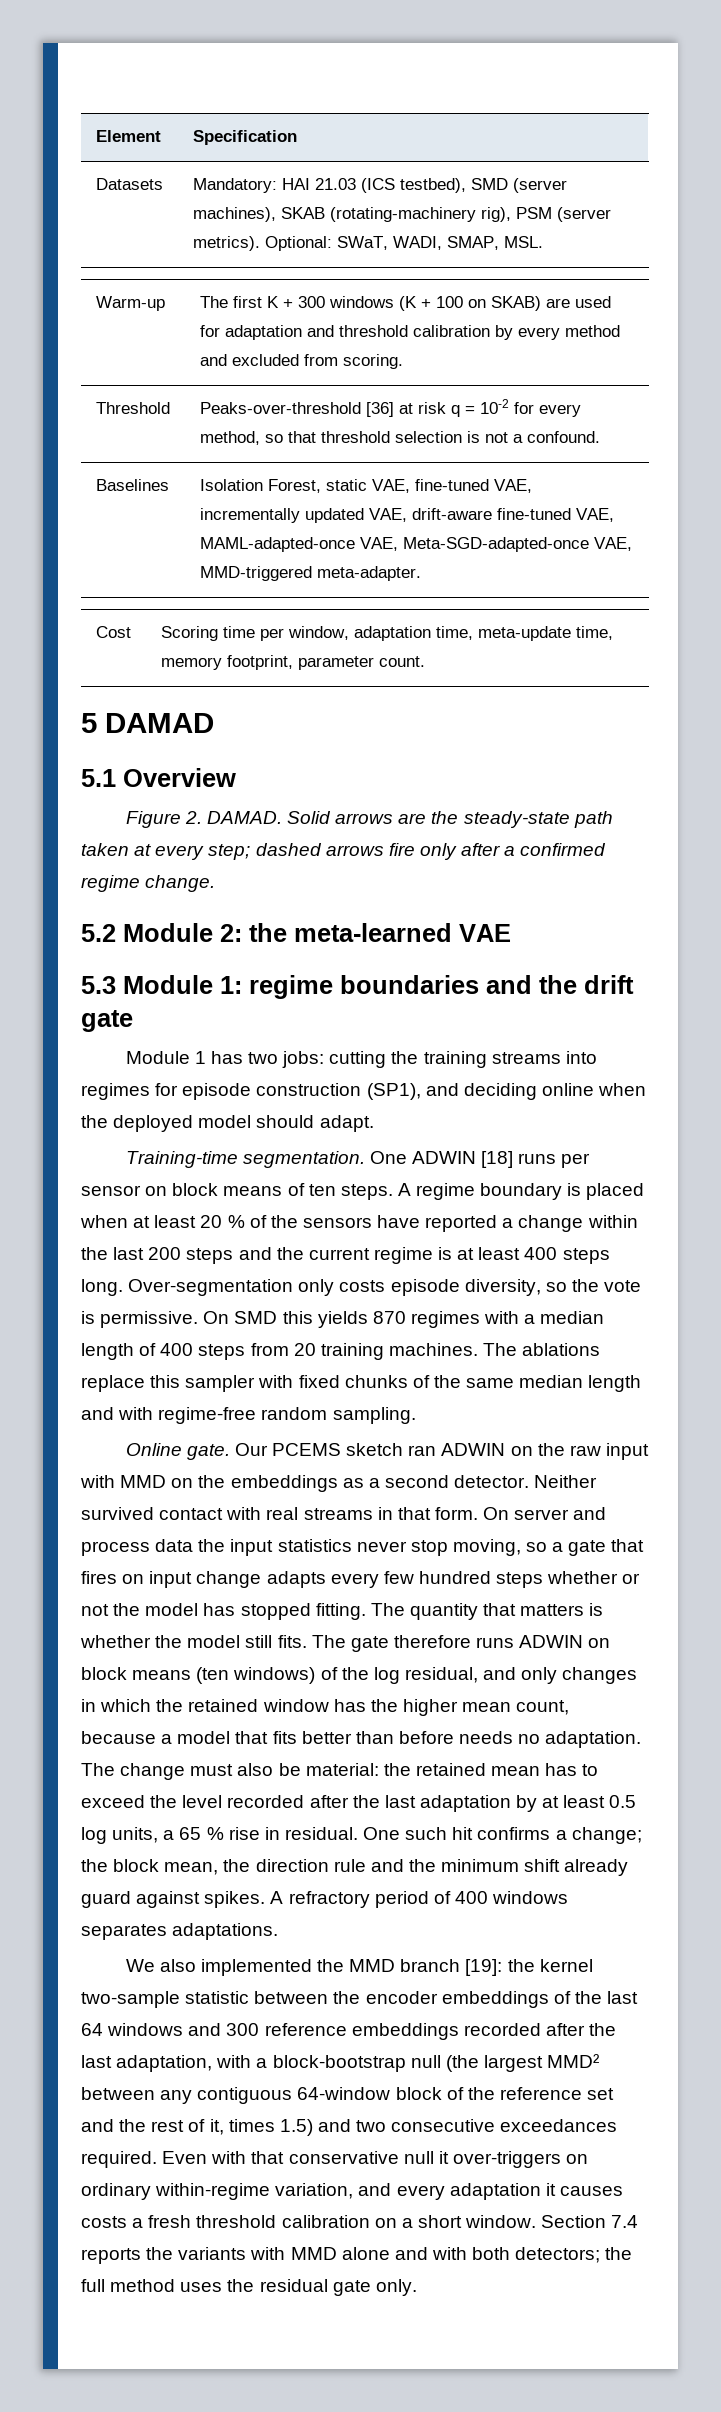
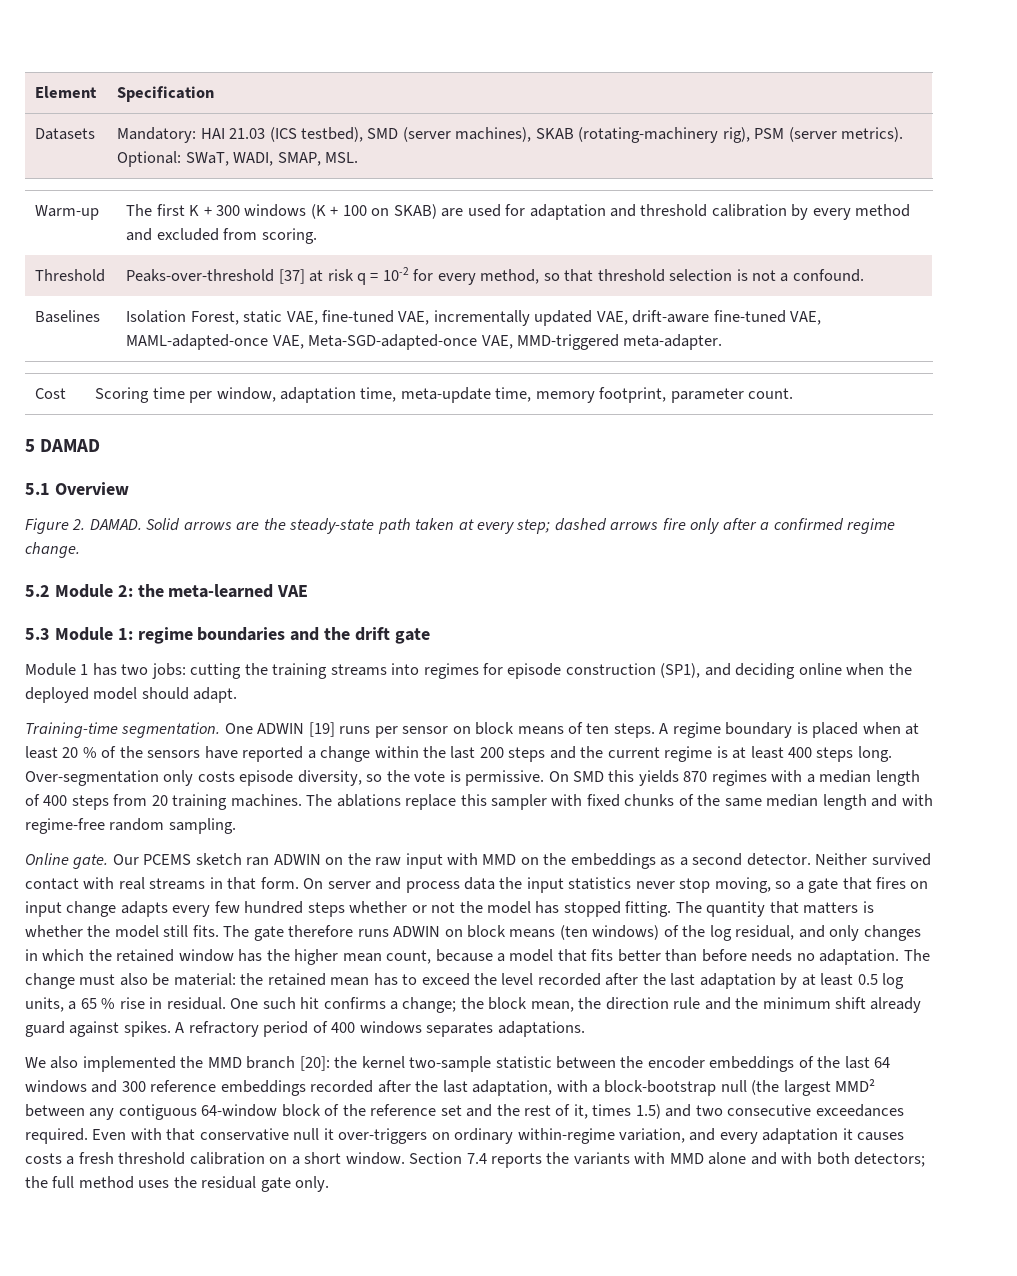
- Threshold | Peaks-over-threshold [36] at risk q = 10-2 for every method, so that threshold selection is not a confound.
+ Threshold | Peaks-over-threshold [37] at risk q = 10-2 for every method, so that threshold selection is not a confound.
- One ADWIN [18] runs per sensor on block means of ten steps.
+ One ADWIN [19] runs per sensor on block means of ten steps.
- We also implemented the MMD branch [19]: the kernel two-sample statistic between the encoder embeddings of the last 64 windows and 300 reference embeddings recorded after the last adaptation, with a block-bootstrap null (the largest MMD² between any contiguous 64-window block of the reference set and the rest of it, times 1.5) and two consecutive exceedances required.
+ We also implemented the MMD branch [20]: the kernel two-sample statistic between the encoder embeddings of the last 64 windows and 300 reference embeddings recorded after the last adaptation, with a block-bootstrap null (the largest MMD² between any contiguous 64-window block of the reference set and the rest of it, times 1.5) and two consecutive exceedances required.

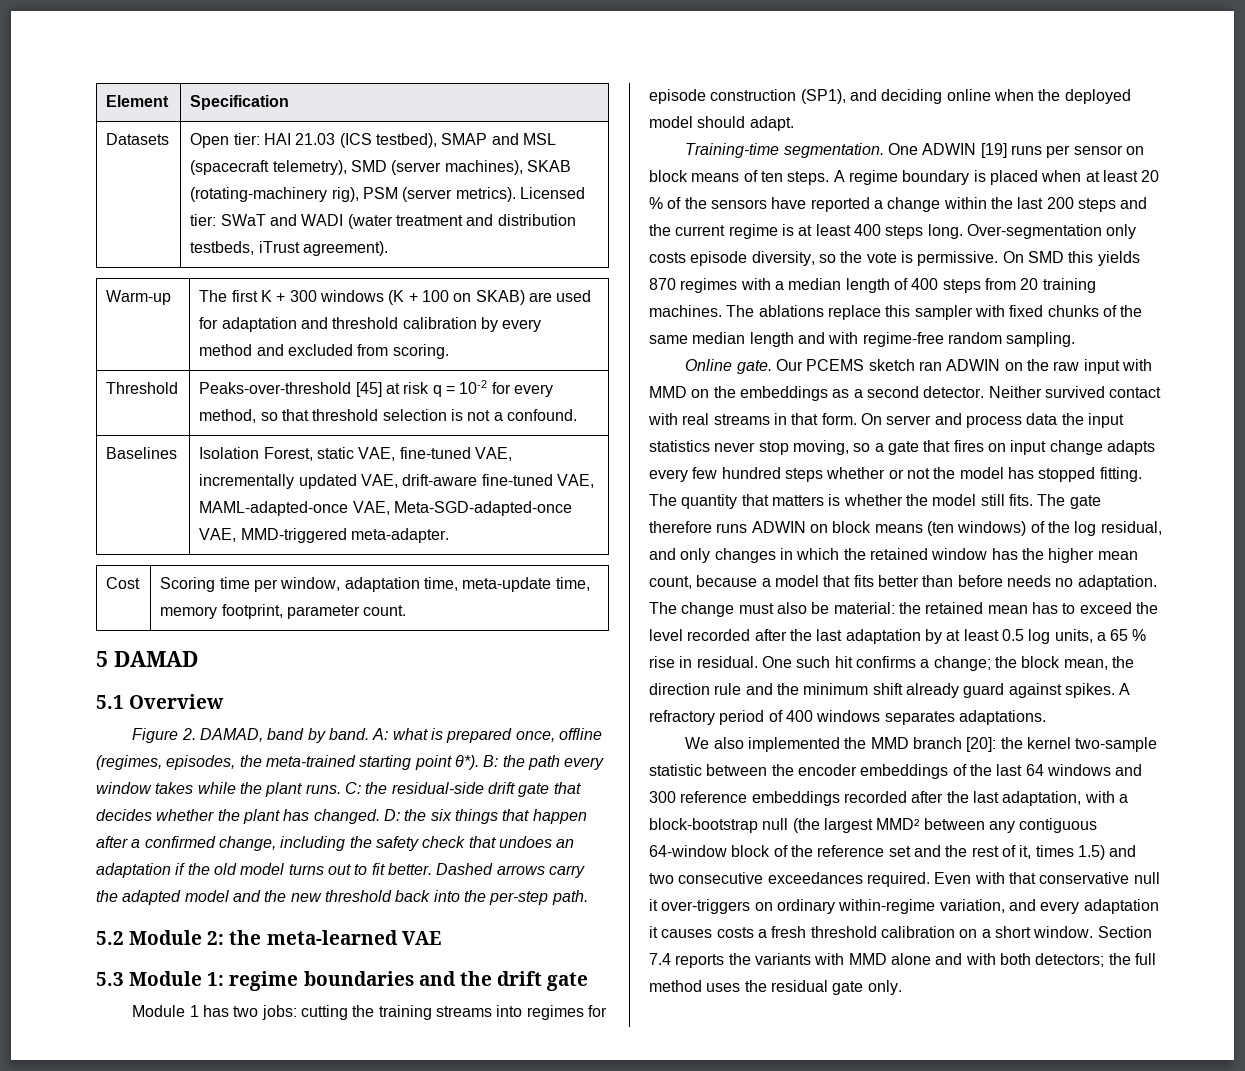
- Datasets | Mandatory: HAI 21.03 (ICS testbed), SMD (server machines), SKAB (rotating-machinery rig), PSM (server metrics). Optional: SWaT, WADI, SMAP, MSL.
+ Datasets | Open tier: HAI 21.03 (ICS testbed), SMAP and MSL (spacecraft telemetry), SMD (server machines), SKAB (rotating-machinery rig), PSM (server metrics). Licensed tier: SWaT and WADI (water treatment and distribution testbeds, iTrust agreement).
- Threshold | Peaks-over-threshold [37] at risk q = 10-2 for every method, so that threshold selection is not a confound.
+ Threshold | Peaks-over-threshold [45] at risk q = 10-2 for every method, so that threshold selection is not a confound.
- Figure 2. DAMAD. Solid arrows are the steady-state path taken at every step; dashed arrows fire only after a confirmed regime change.
+ Figure 2. DAMAD, band by band. A: what is prepared once, offline (regimes, episodes, the meta-trained starting point θ*). B: the path every window takes while the plant runs. C: the residual-side drift gate that decides whether the plant has changed. D: the six things that happen after a confirmed change, including the safety check that undoes an adaptation if the old model turns out to fit better. Dashed arrows carry the adapted model and the new threshold back into the per-step path.

